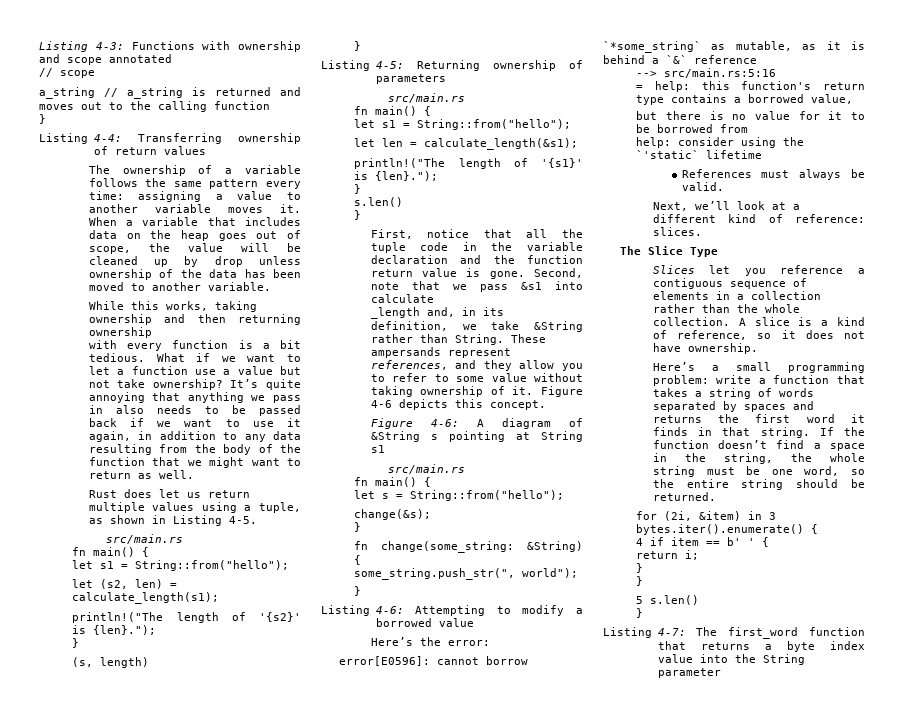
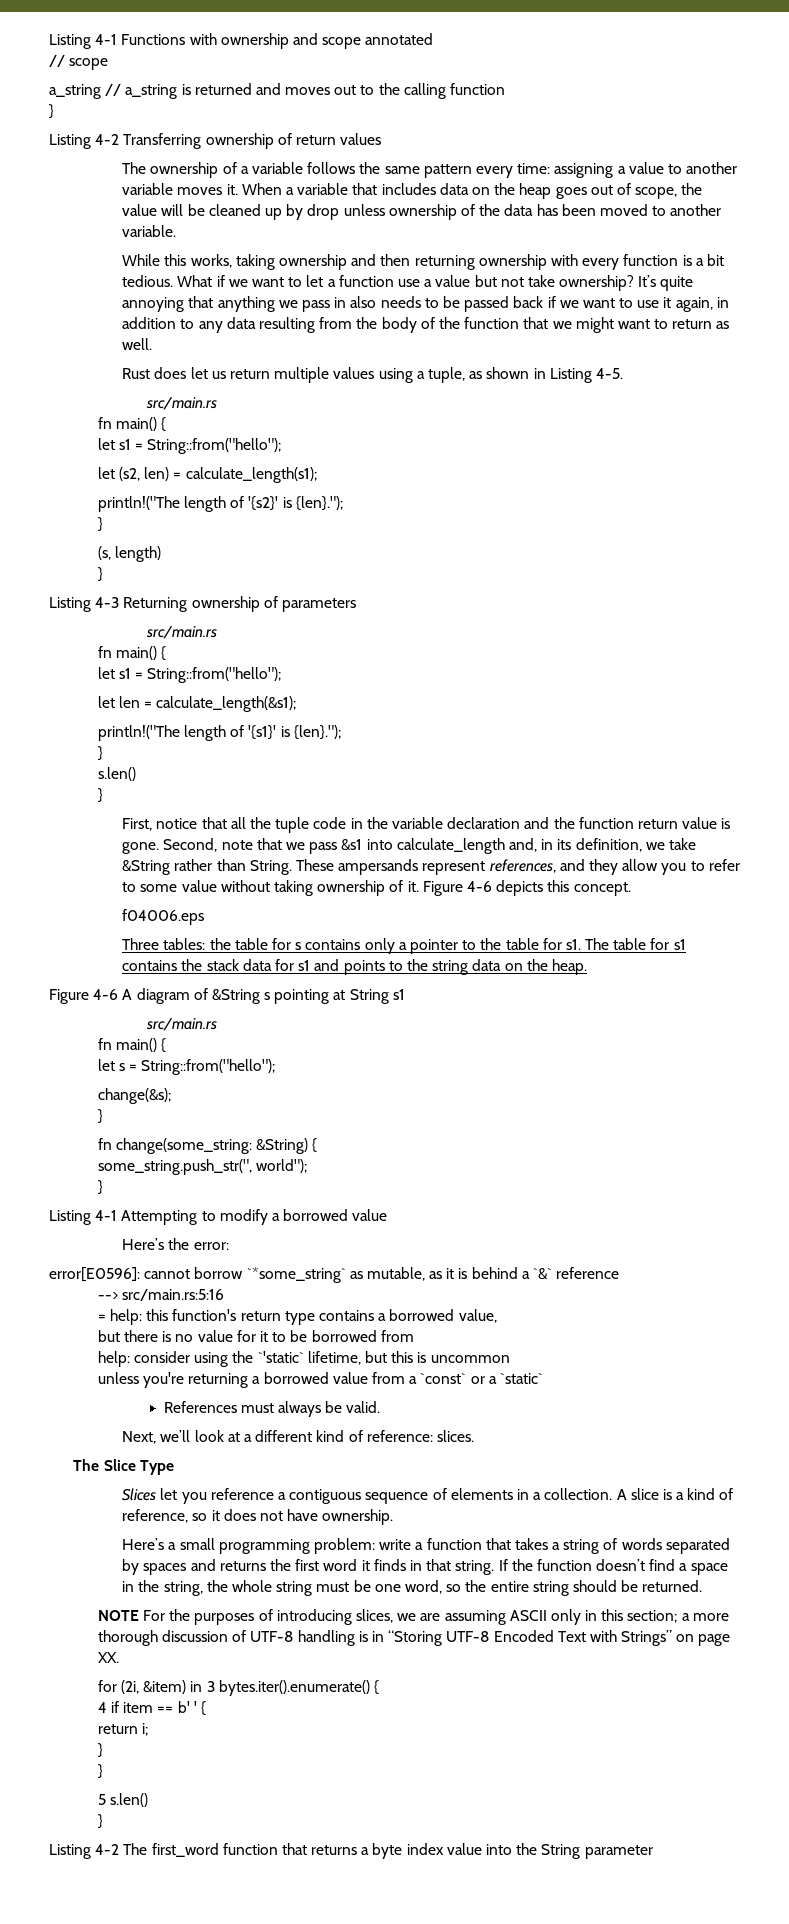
- Listing 4-3: Functions with ownership and scope annotated
+ Listing 4-1 Functions with ownership and scope annotated
- Listing 4-4: Transferring ownership of return values
+ Listing 4-2 Transferring ownership of return values
- While this works, taking ownership and then returning ownership
- with every function is a bit tedious.
+ While this works, taking ownership and then returning ownership with every function is a bit tedious.
- Listing 4-5: Returning ownership of parameters
+ Listing 4-3 Returning ownership of parameters
- Second, note that we pass &s1 into calculate
- _length and, in its definition, we take &String rather than String.
+ Second, note that we pass &s1 into calculate_length and, in its definition, we take &String rather than String.
- Figure 4-6: A diagram of &String s pointing at String s1
+ f04006.eps
+ Three tables: the table for s contains only a pointer to the table for s1. The table for s1 contains the stack data for s1 and points to the string data on the heap.
+ Figure 4-6 A diagram of &String s pointing at String s1
- Listing 4-6: Attempting to modify a borrowed value
+ Listing 4-1 Attempting to modify a borrowed value
- help: consider using the `'static` lifetime
+ help: consider using the `'static` lifetime, but this is uncommon
+ unless you're returning a borrowed value from a `const` or a `static`
- Slices let you reference a contiguous sequence of elements in a collection rather than the whole collection.
+ Slices let you reference a contiguous sequence of elements in a collection.
+ NOTE For the purposes of introducing slices, we are assuming ASCII only in this section; a more thorough discussion of UTF-8 handling is in “Storing UTF-8 Encoded Text with Strings” on page XX.
- Listing 4-7: The first_word function that returns a byte index value into the String parameter
+ Listing 4-2 The first_word function that returns a byte index value into the String parameter

